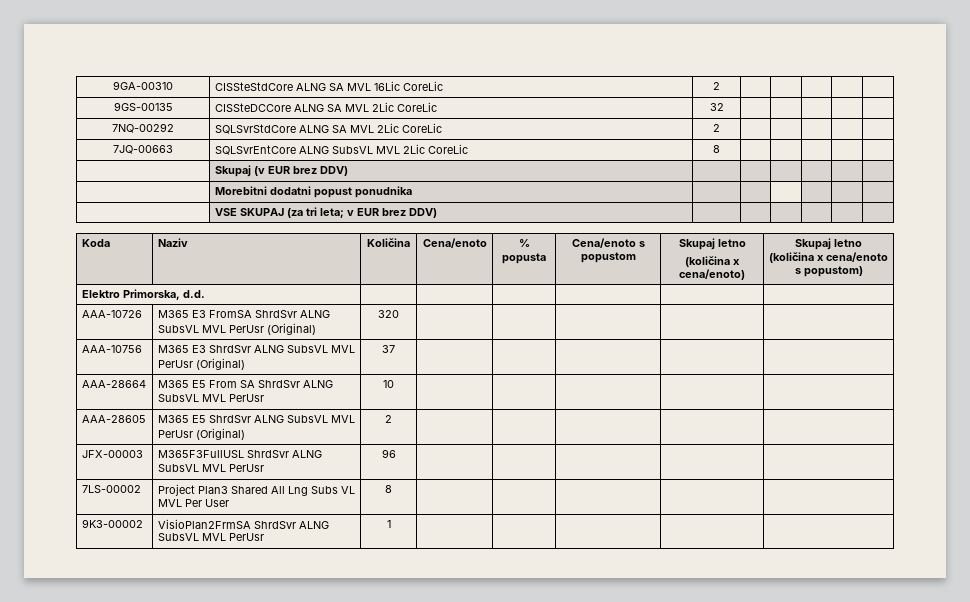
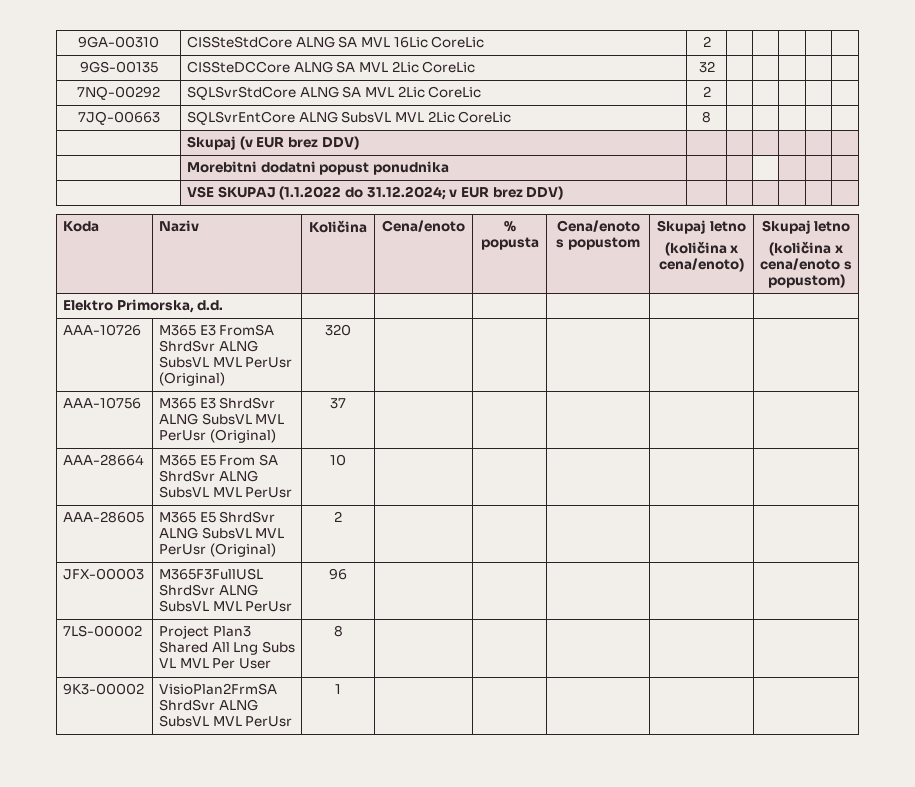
- | VSE SKUPAJ (za tri leta; v EUR brez DDV) | | | | | |
+ | VSE SKUPAJ (1.1.2022 do 31.12.2024; v EUR brez DDV) | | | | | |

